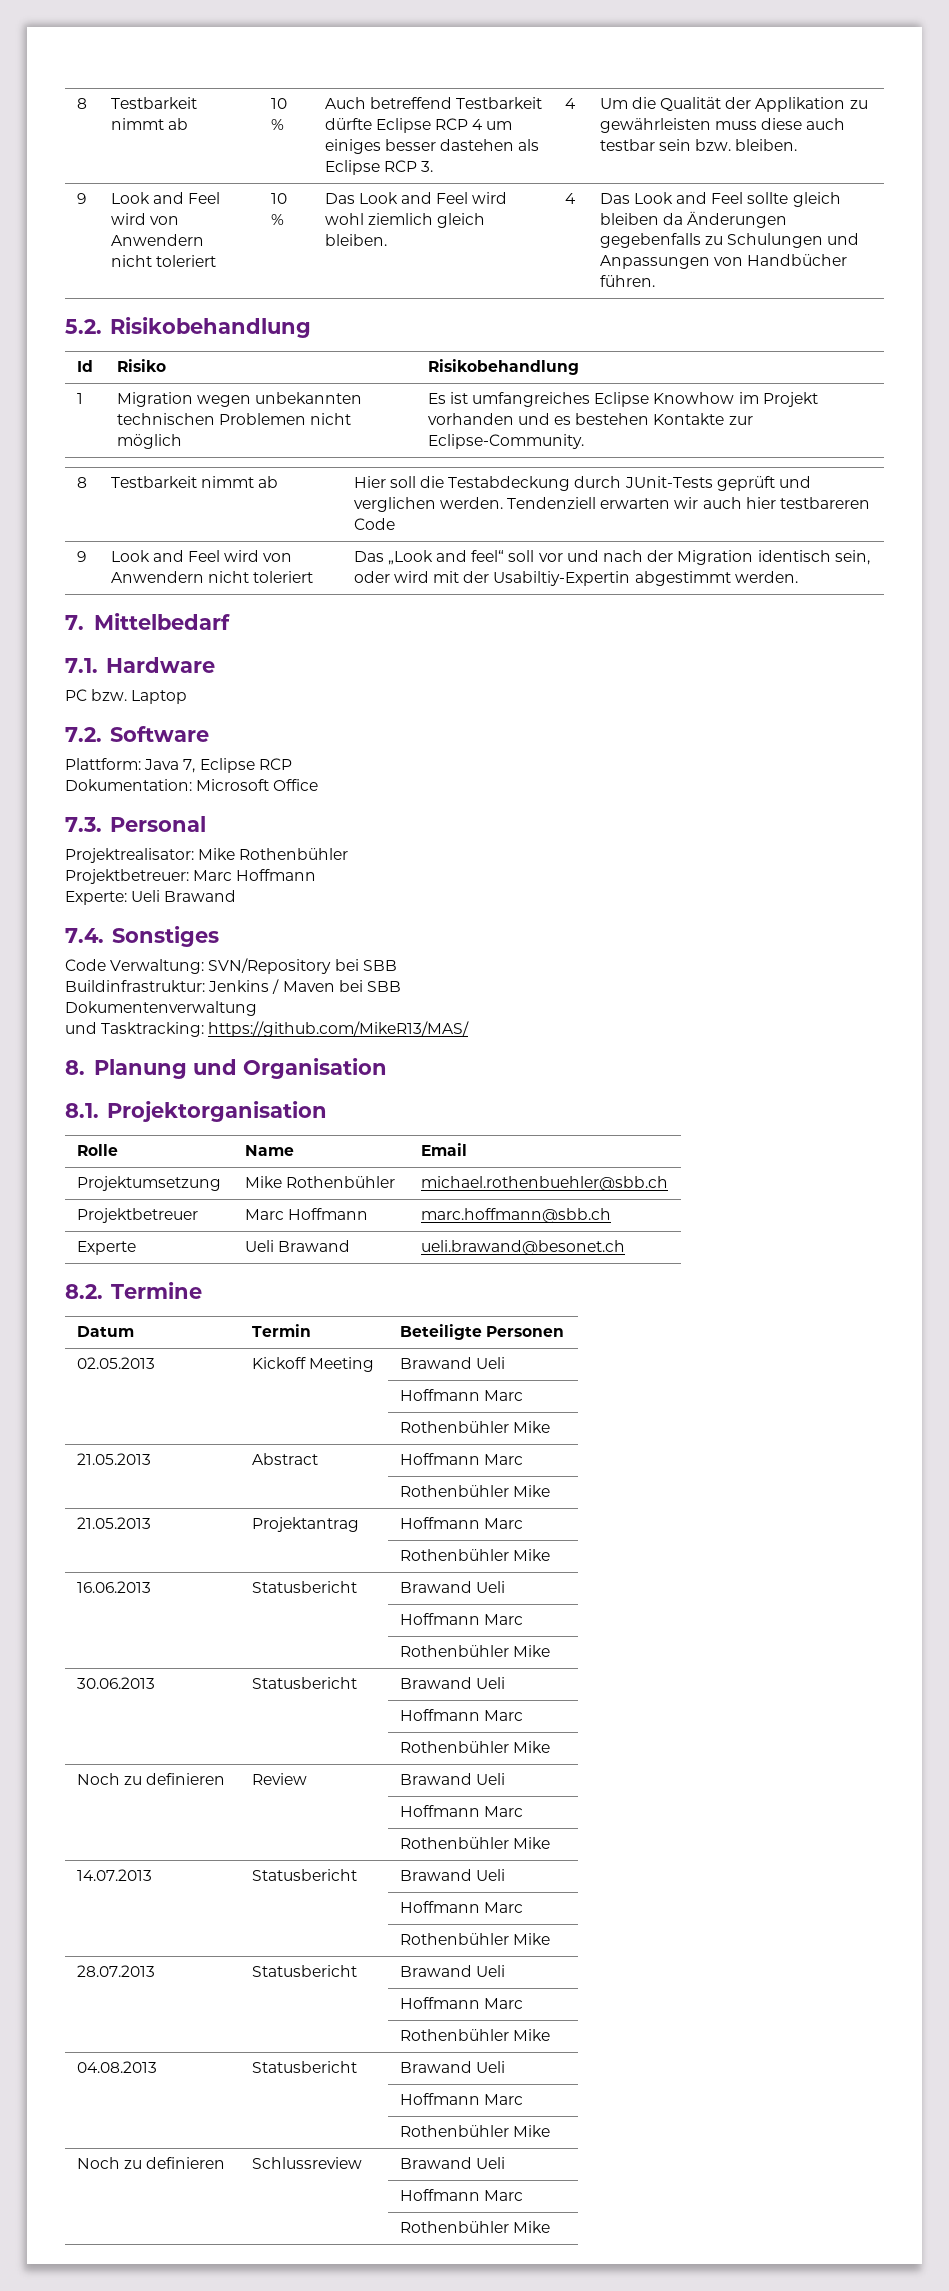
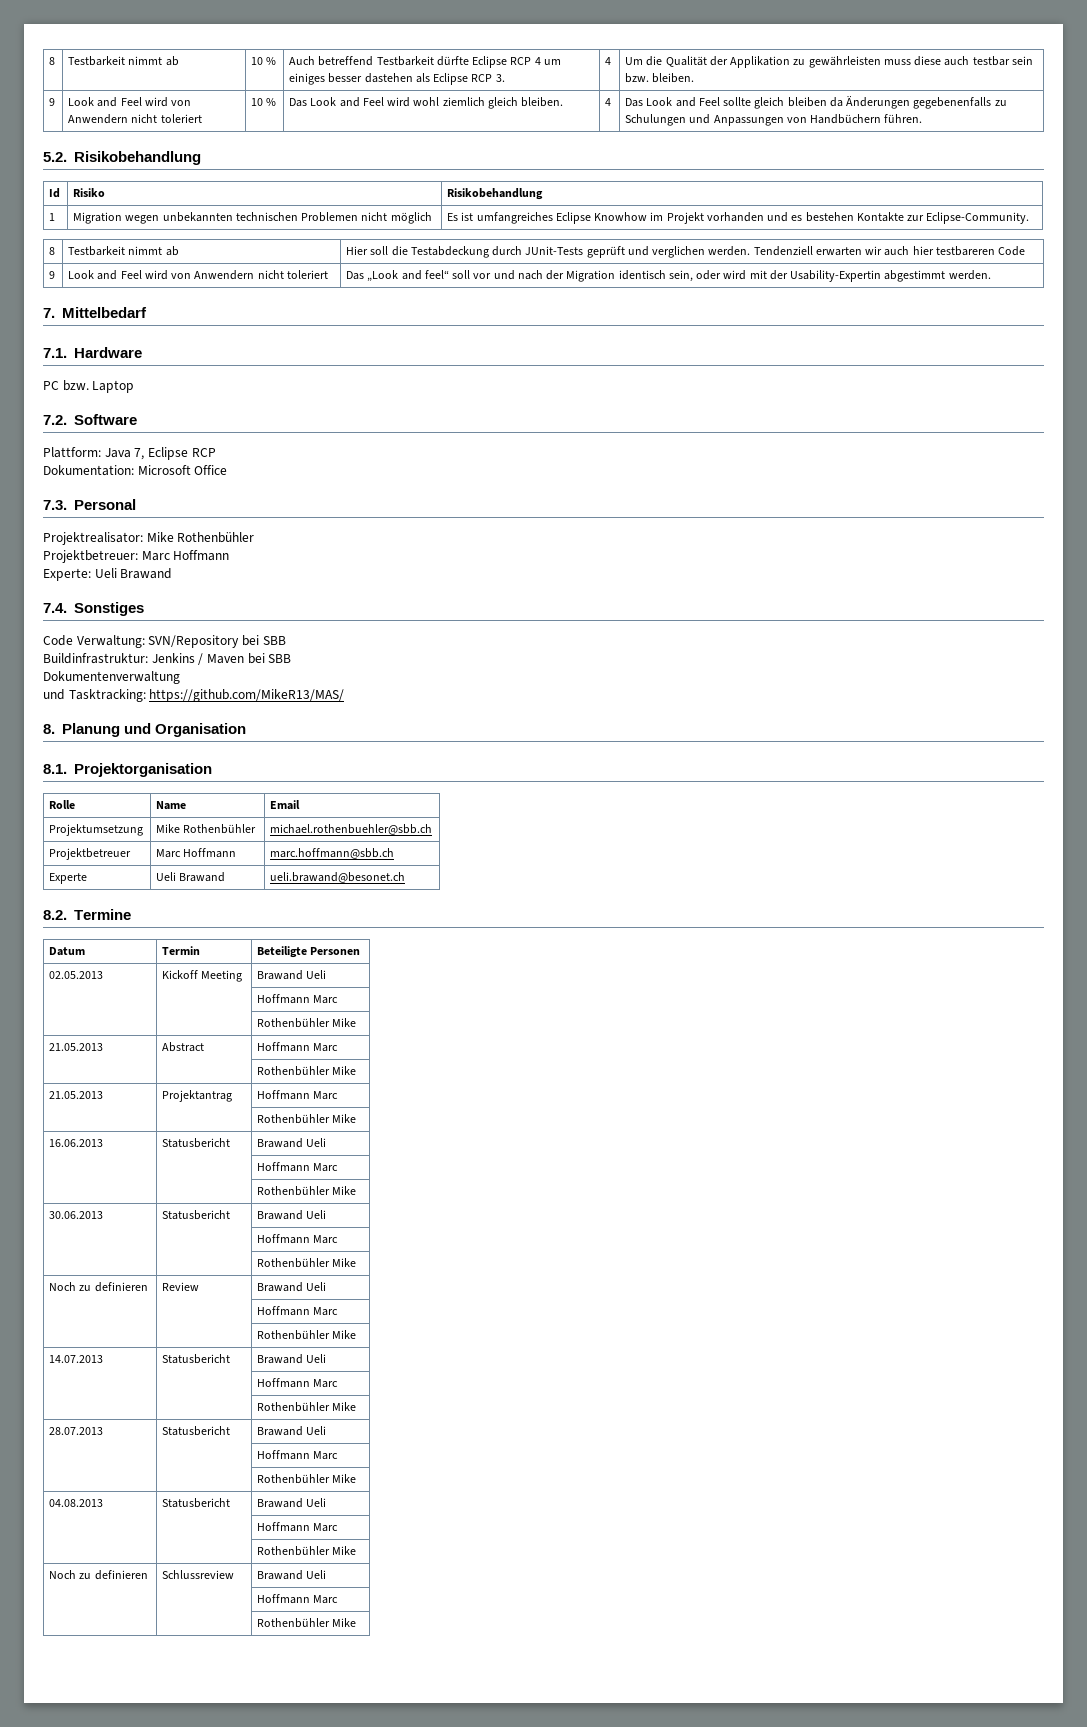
- 9 | Look and Feel wird von Anwendern nicht toleriert | 10 % | Das Look and Feel wird wohl ziemlich gleich bleiben. | 4 | Das Look and Feel sollte gleich bleiben da Änderungen gegebenfalls zu Schulungen und Anpassungen von Handbücher führen.
+ 9 | Look and Feel wird von Anwendern nicht toleriert | 10 % | Das Look and Feel wird wohl ziemlich gleich bleiben. | 4 | Das Look and Feel sollte gleich bleiben da Änderungen gegebenenfalls zu Schulungen und Anpassungen von Handbüchern führen.
- 9 | Look and Feel wird von Anwendern nicht toleriert | Das „Look and feel“ soll vor und nach der Migration identisch sein, oder wird mit der Usabiltiy-Expertin abgestimmt werden.
+ 9 | Look and Feel wird von Anwendern nicht toleriert | Das „Look and feel“ soll vor und nach der Migration identisch sein, oder wird mit der Usability-Expertin abgestimmt werden.

